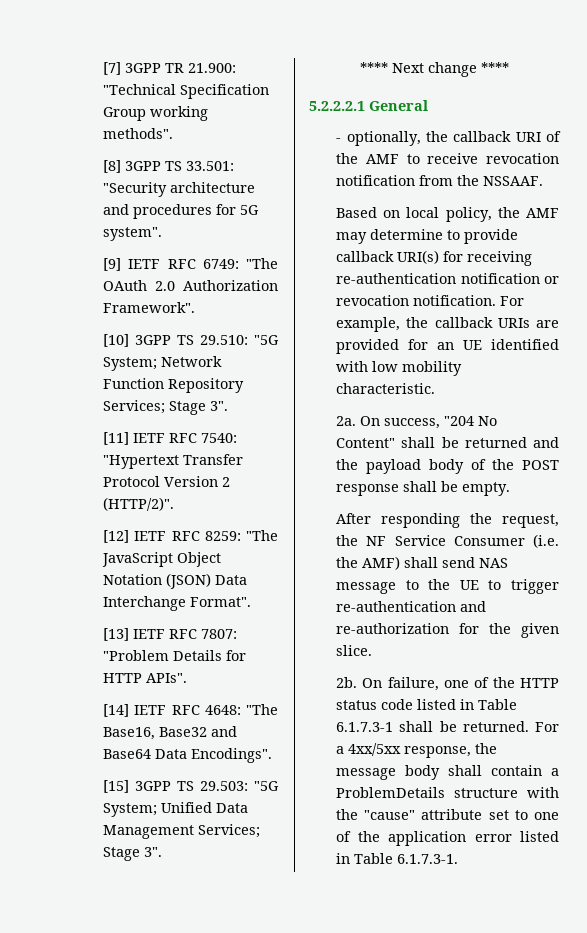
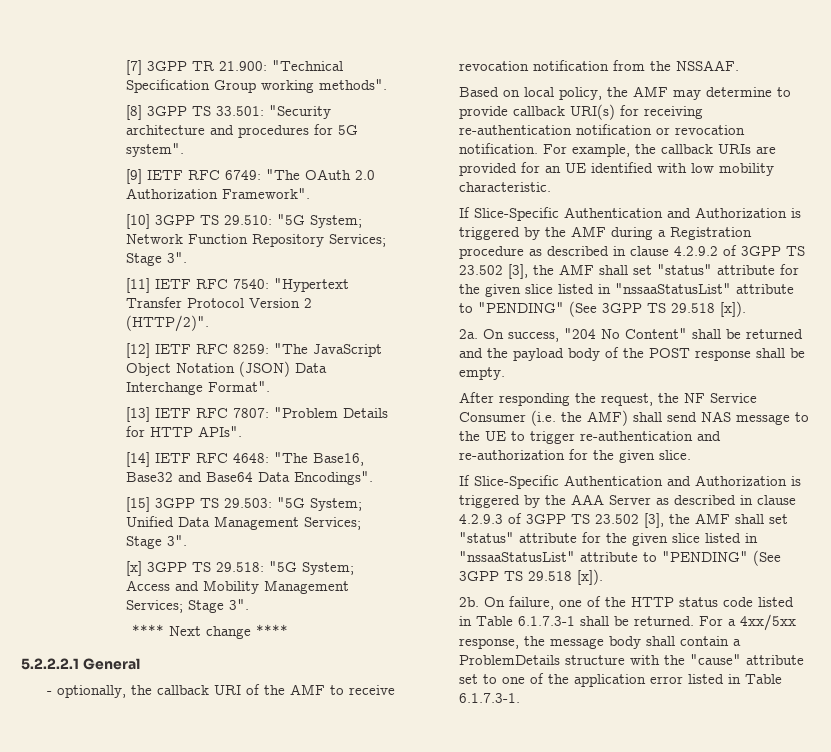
+ [x] 3GPP TS 29.518: "5G System; Access and Mobility Management Services; Stage 3".
+ If Slice-Specific Authentication and Authorization is triggered by the AMF during a Registration procedure as described in clause 4.2.9.2 of 3GPP TS 23.502 [3], the AMF shall set "status" attribute for the given slice listed in "nssaaStatusList" attribute to "PENDING" (See 3GPP TS 29.518 [x]).
+ If Slice-Specific Authentication and Authorization is triggered by the AAA Server as described in clause 4.2.9.3 of 3GPP TS 23.502 [3], the AMF shall set "status" attribute for the given slice listed in "nssaaStatusList" attribute to "PENDING" (See 3GPP TS 29.518 [x]).

